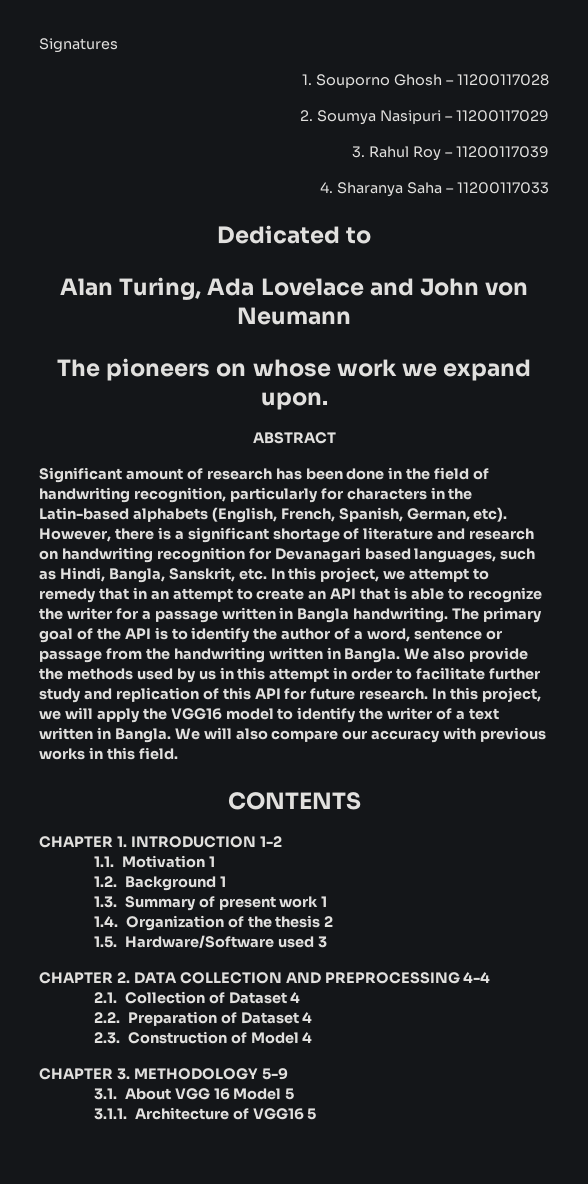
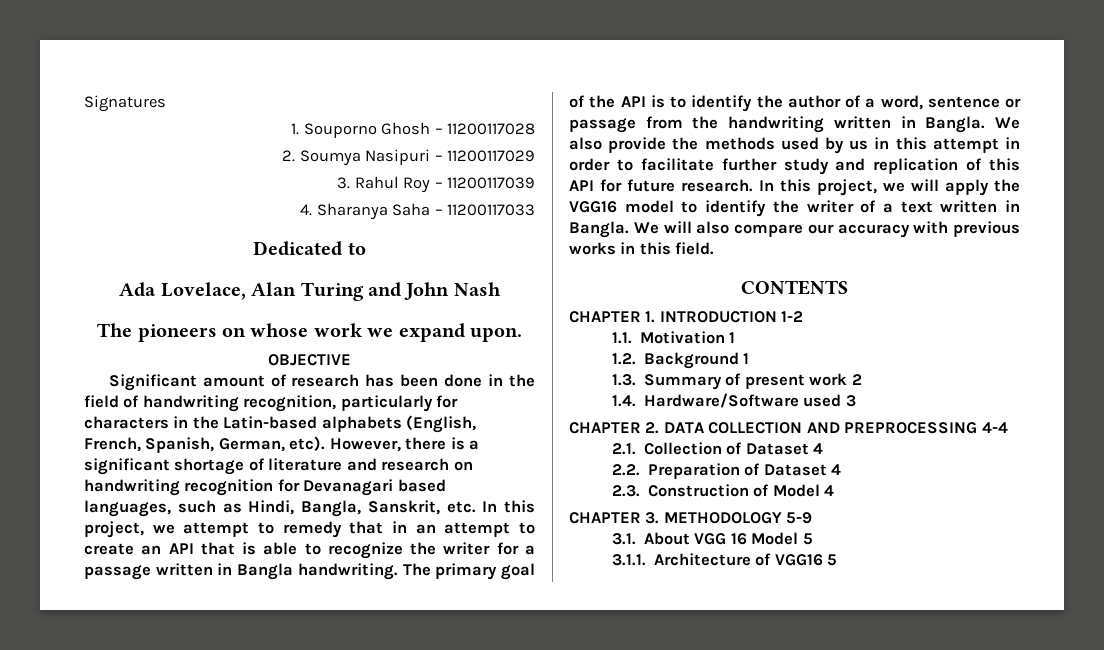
- Alan Turing, Ada Lovelace and John von Neumann
+ Ada Lovelace, Alan Turing and John Nash
- ABSTRACT
+ OBJECTIVE
- 1.3. Summary of present work 1
- 1.4. Organization of the thesis 2
+ 1.3. Summary of present work 2
- 1.5. Hardware/Software used 3
+ 1.4. Hardware/Software used 3

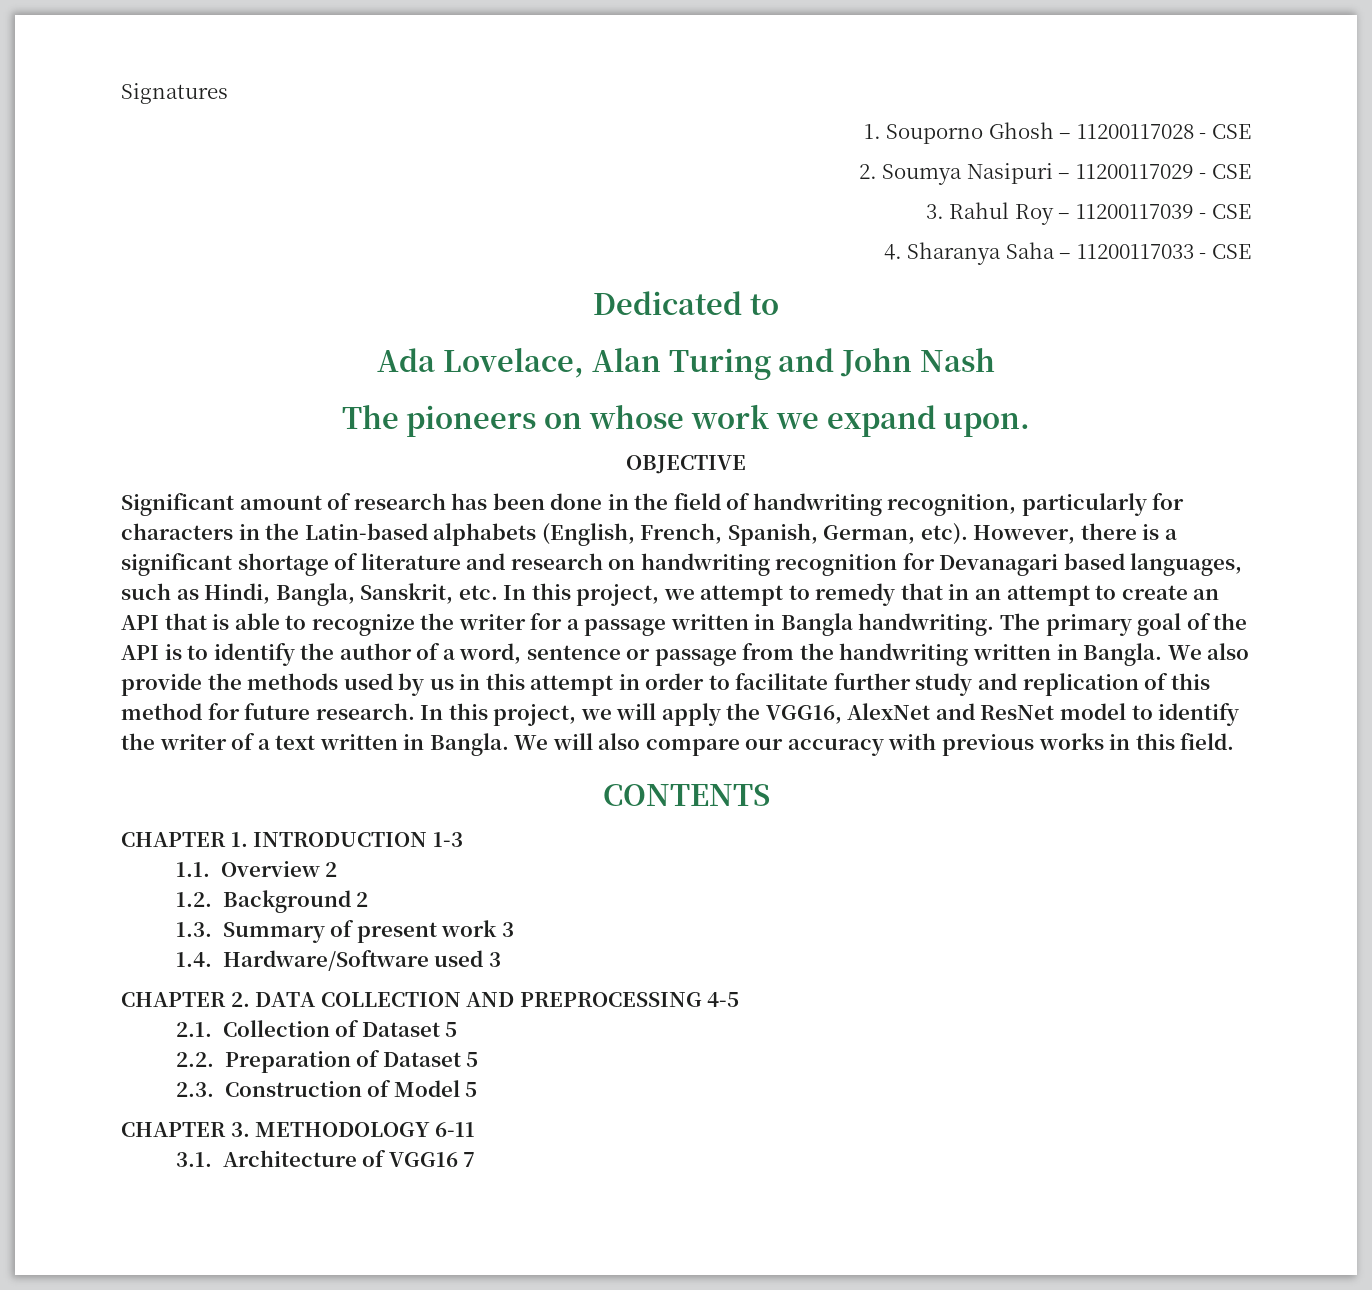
- 1. Souporno Ghosh – 11200117028
+ 1. Souporno Ghosh – 11200117028 - CSE
- 2. Soumya Nasipuri – 11200117029
+ 2. Soumya Nasipuri – 11200117029 - CSE
- 3. Rahul Roy – 11200117039
+ 3. Rahul Roy – 11200117039 - CSE
- 4. Sharanya Saha – 11200117033
+ 4. Sharanya Saha – 11200117033 - CSE
- We also provide the methods used by us in this attempt in order to facilitate further study and replication of this API for future research.
+ We also provide the methods used by us in this attempt in order to facilitate further study and replication of this method for future research.
- In this project, we will apply the VGG16 model to identify the writer of a text written in Bangla.
+ In this project, we will apply the VGG16, AlexNet and ResNet model to identify the writer of a text written in Bangla.
- CHAPTER 1. INTRODUCTION 1-2
+ CHAPTER 1. INTRODUCTION 1-3
- 1.1. Motivation 1
+ 1.1. Overview 2
- 1.2. Background 1
+ 1.2. Background 2
- 1.3. Summary of present work 2
+ 1.3. Summary of present work 3
- CHAPTER 2. DATA COLLECTION AND PREPROCESSING 4-4
+ CHAPTER 2. DATA COLLECTION AND PREPROCESSING 4-5
- 2.1. Collection of Dataset 4
+ 2.1. Collection of Dataset 5
- 2.2. Preparation of Dataset 4
+ 2.2. Preparation of Dataset 5
- 2.3. Construction of Model 4
+ 2.3. Construction of Model 5
- CHAPTER 3. METHODOLOGY 5-9
- 3.1. About VGG 16 Model 5
- 3.1.1. Architecture of VGG16 5
+ CHAPTER 3. METHODOLOGY 6-11
+ 3.1. Architecture of VGG16 7

